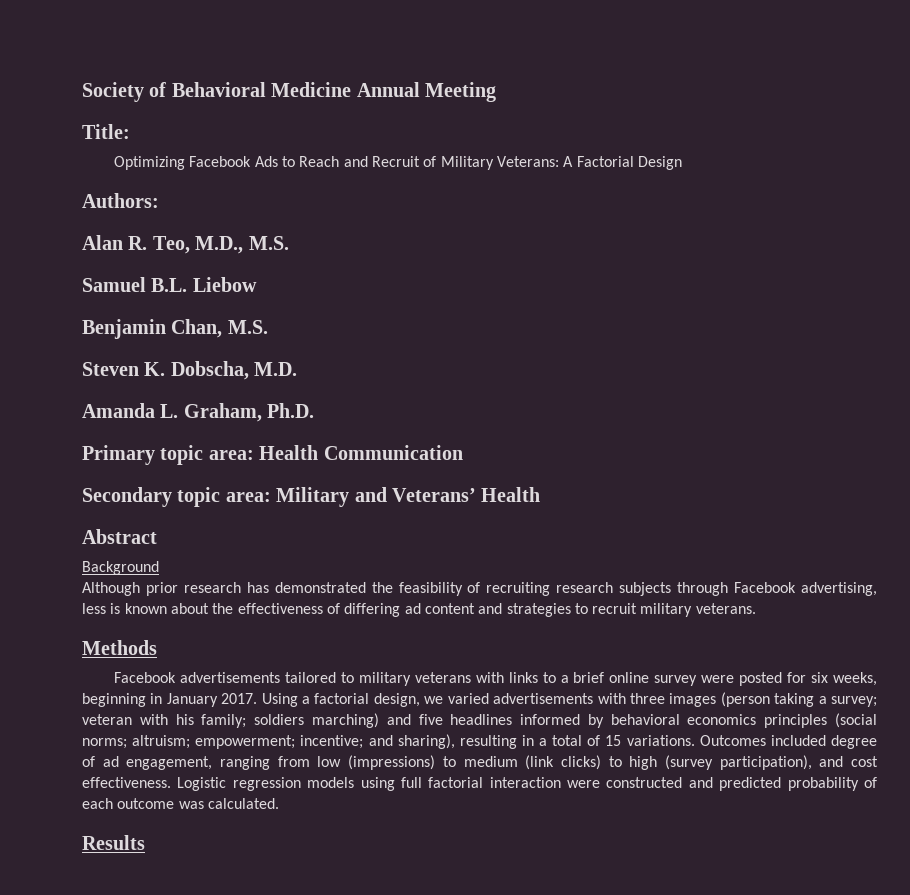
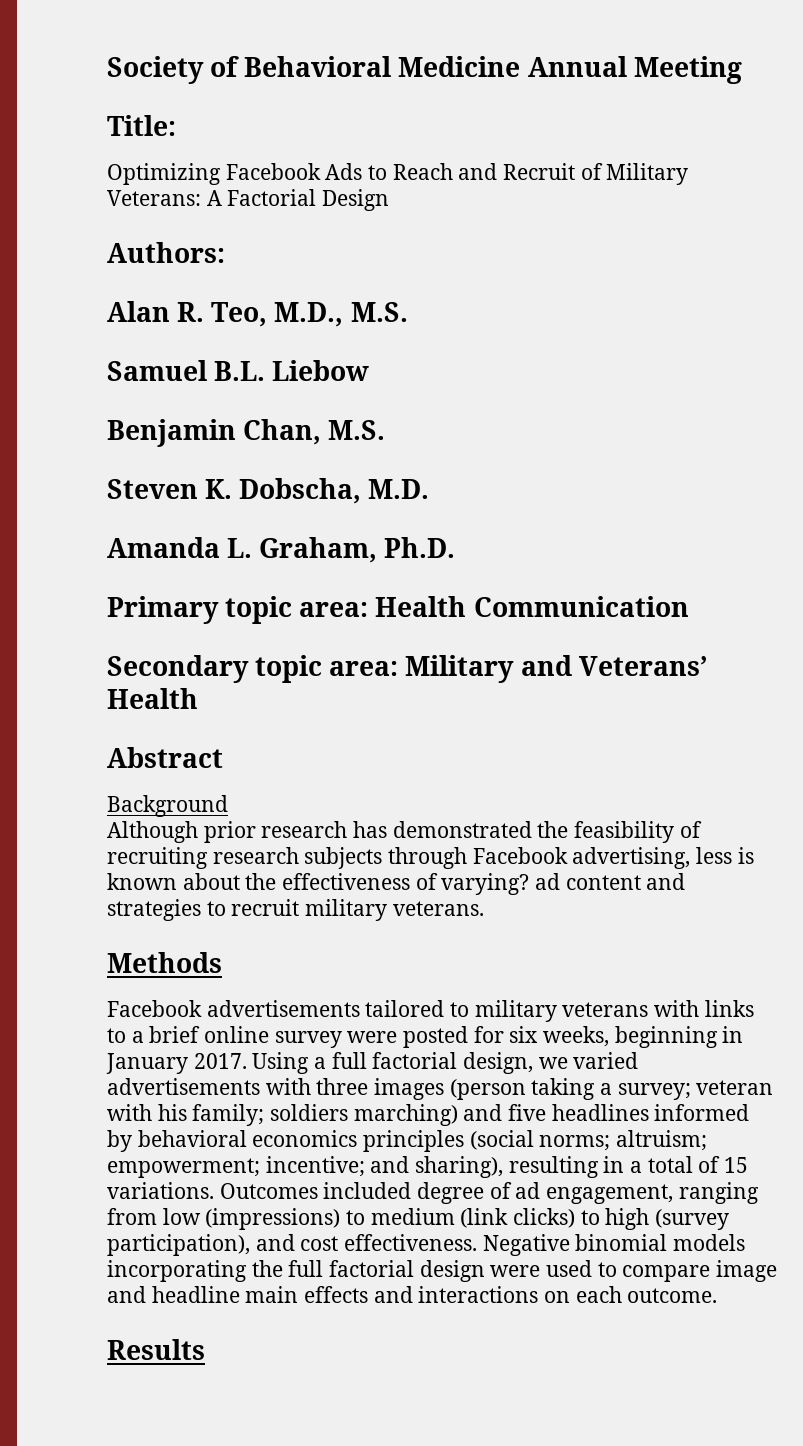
- Although prior research has demonstrated the feasibility of recruiting research subjects through Facebook advertising, less is known about the effectiveness of differing ad content and strategies to recruit military veterans.
+ Although prior research has demonstrated the feasibility of recruiting research subjects through Facebook advertising, less is known about the effectiveness of varying? ad content and strategies to recruit military veterans.
- Using a factorial design, we varied advertisements with three images (person taking a survey; veteran with his family; soldiers marching) and five headlines informed by behavioral economics principles (social norms; altruism; empowerment; incentive; and sharing), resulting in a total of 15 variations.
+ Using a full factorial design, we varied advertisements with three images (person taking a survey; veteran with his family; soldiers marching) and five headlines informed by behavioral economics principles (social norms; altruism; empowerment; incentive; and sharing), resulting in a total of 15 variations.
- Logistic regression models using full factorial interaction were constructed and predicted probability of each outcome was calculated.
+ Negative binomial models incorporating the full factorial design were used to compare image and headline main effects and interactions on each outcome.

